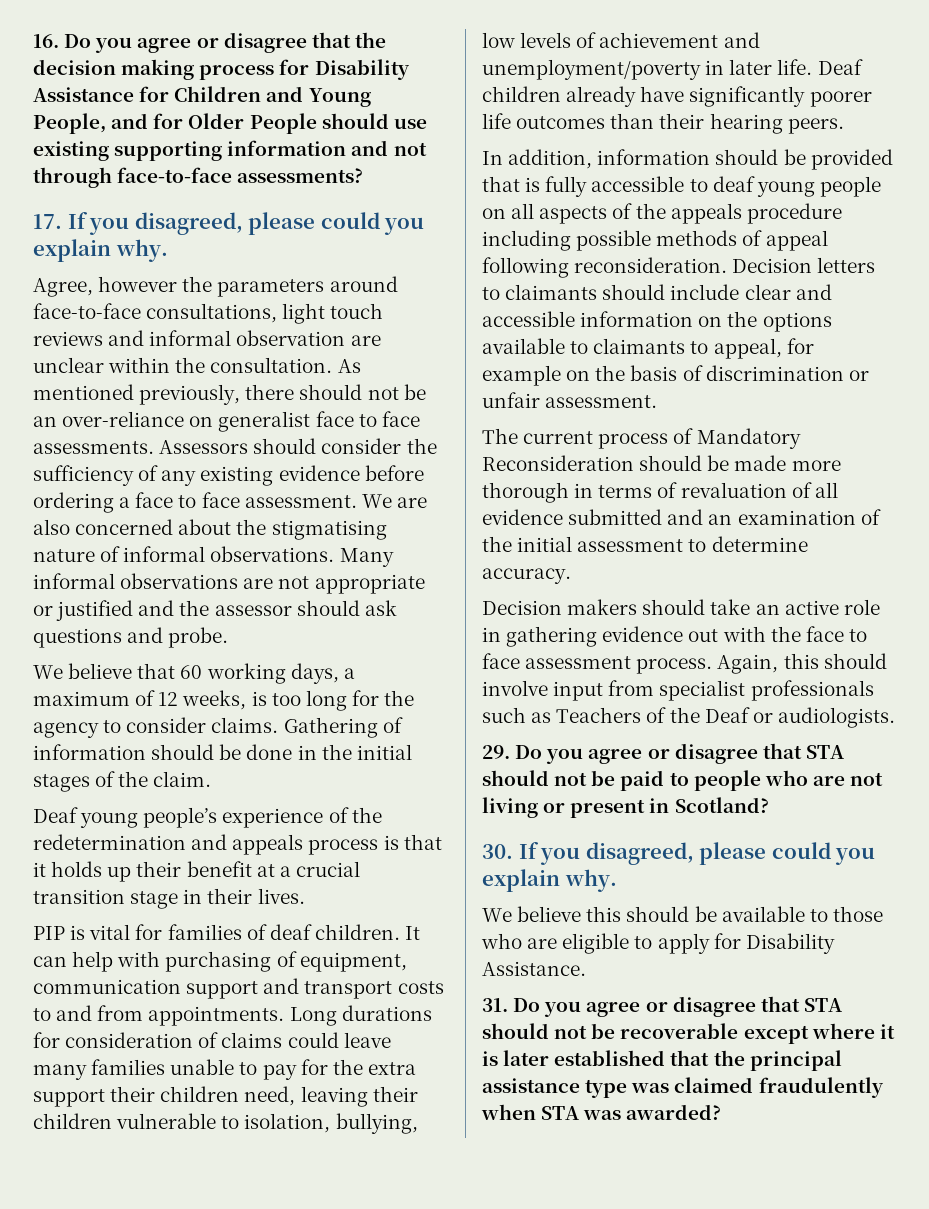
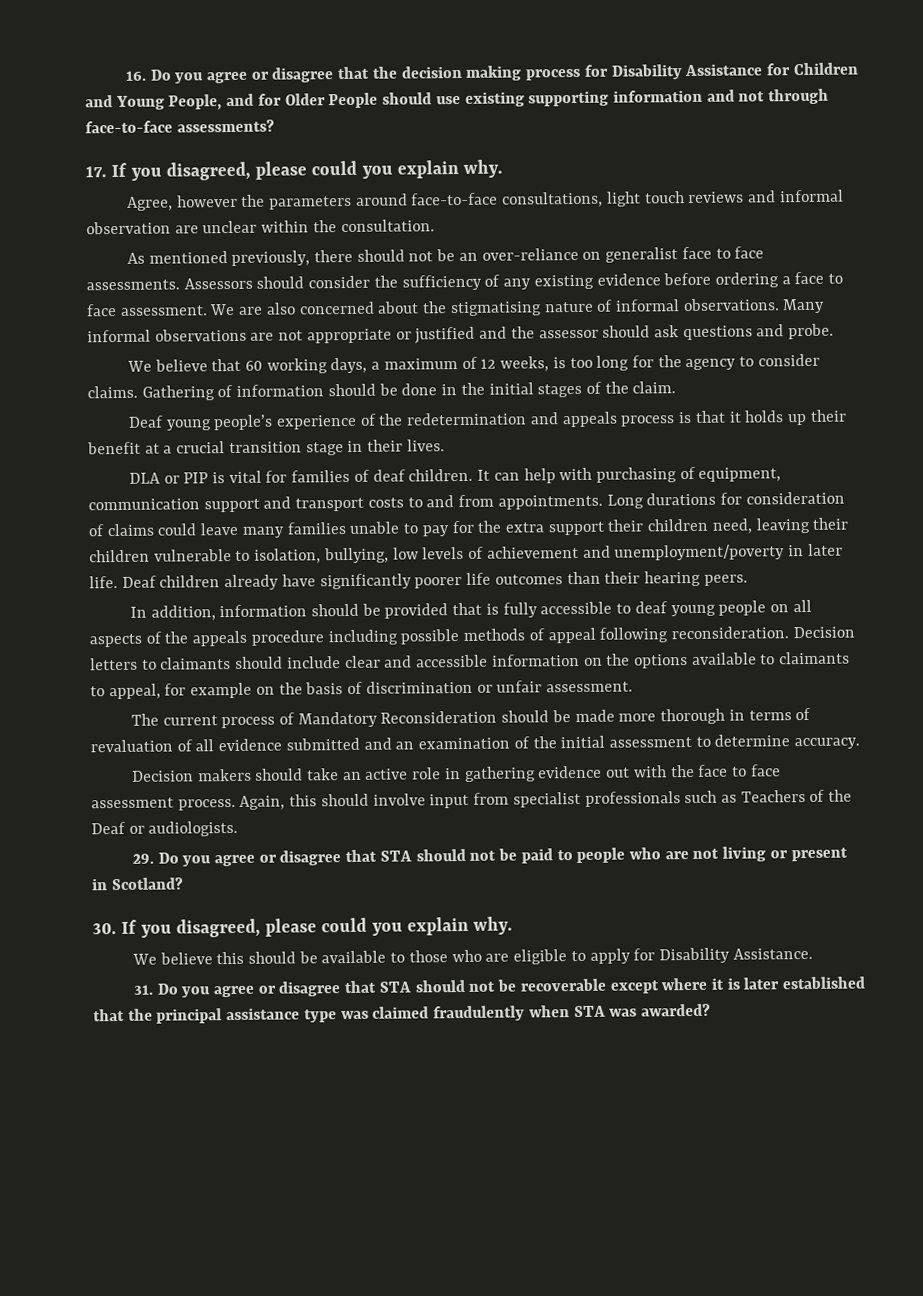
- Agree, however the parameters around face-to-face consultations, light touch reviews and informal observation are unclear within the consultation. As mentioned previously, there should not be an over-reliance on generalist face to face assessments.
+ Agree, however the parameters around face-to-face consultations, light touch reviews and informal observation are unclear within the consultation.
+ As mentioned previously, there should not be an over-reliance on generalist face to face assessments.
- PIP is vital for families of deaf children.
+ DLA or PIP is vital for families of deaf children.

